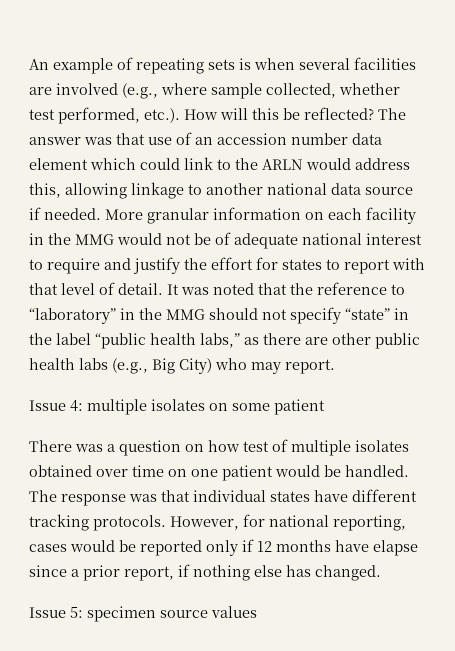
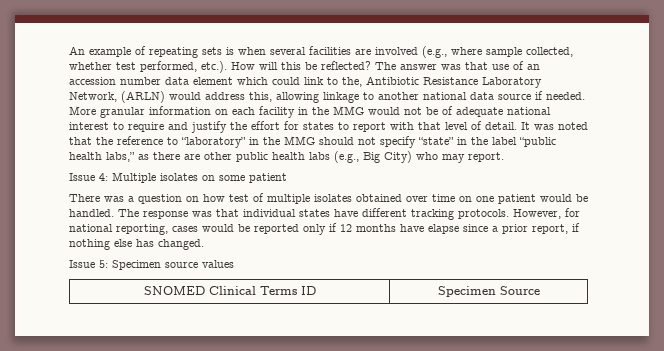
- The answer was that use of an accession number data element which could link to the ARLN would address this, allowing linkage to another national data source if needed.
+ The answer was that use of an accession number data element which could link to the, Antibiotic Resistance Laboratory Network, (ARLN) would address this, allowing linkage to another national data source if needed.
- Issue 4: multiple isolates on some patient
+ Issue 4: Multiple isolates on some patient
- Issue 5: specimen source values
+ Issue 5: Specimen source values
+ SNOMED Clinical Terms ID | Specimen Source

